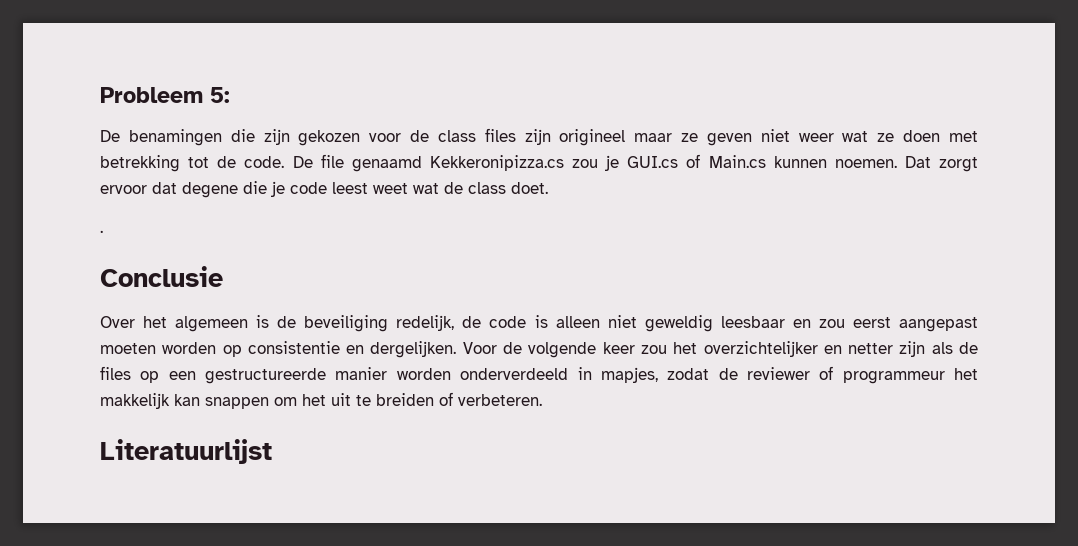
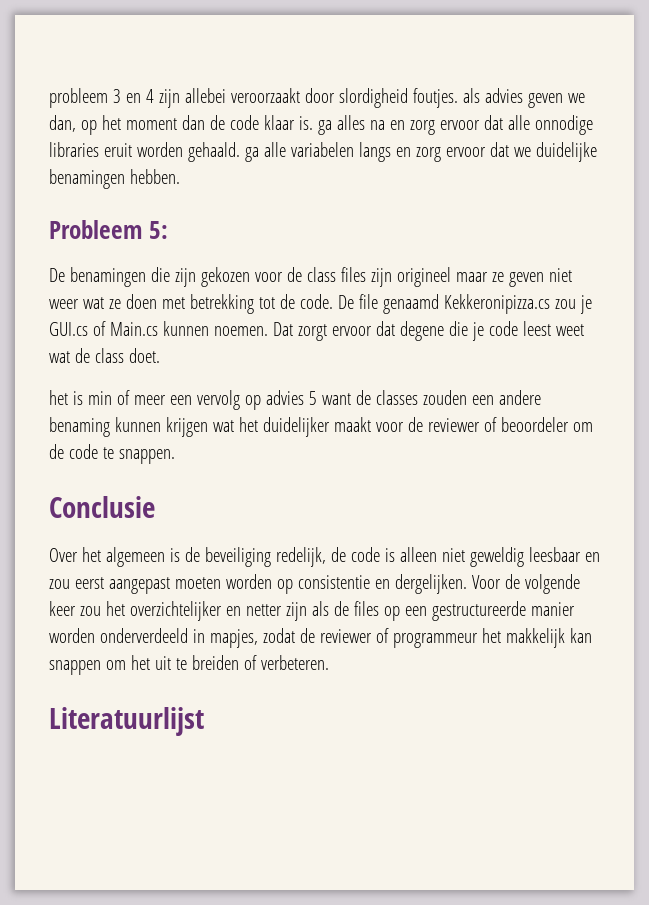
+ probleem 3 en 4 zijn allebei veroorzaakt door slordigheid foutjes. als advies geven we dan, op het moment dan de code klaar is. ga alles na en zorg ervoor dat alle onnodige libraries eruit worden gehaald. ga alle variabelen langs en zorg ervoor dat we duidelijke benamingen hebben.
- .
+ het is min of meer een vervolg op advies 5 want de classes zouden een andere benaming kunnen krijgen wat het duidelijker maakt voor de reviewer of beoordeler om de code te snappen.

